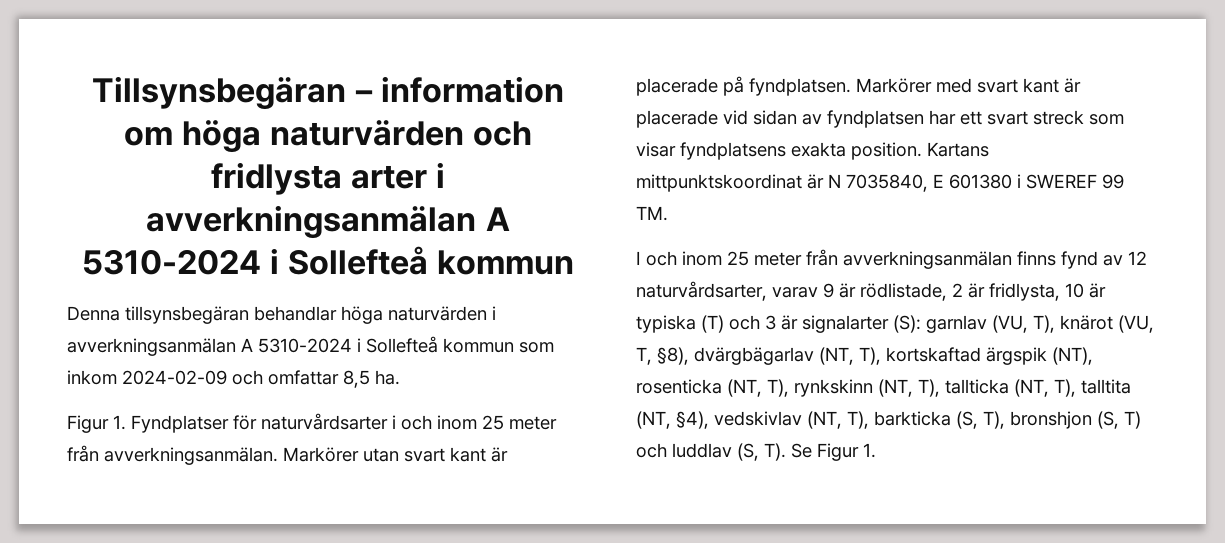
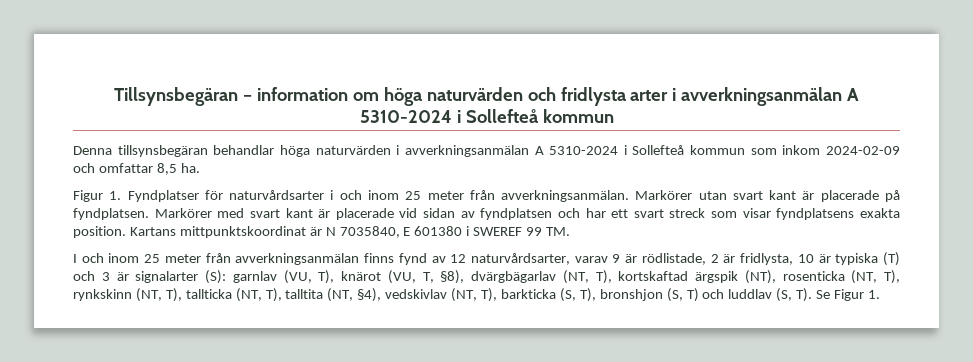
- Markörer med svart kant är placerade vid sidan av fyndplatsen har ett svart streck som visar fyndplatsens exakta position.
+ Markörer med svart kant är placerade vid sidan av fyndplatsen och har ett svart streck som visar fyndplatsens exakta position.

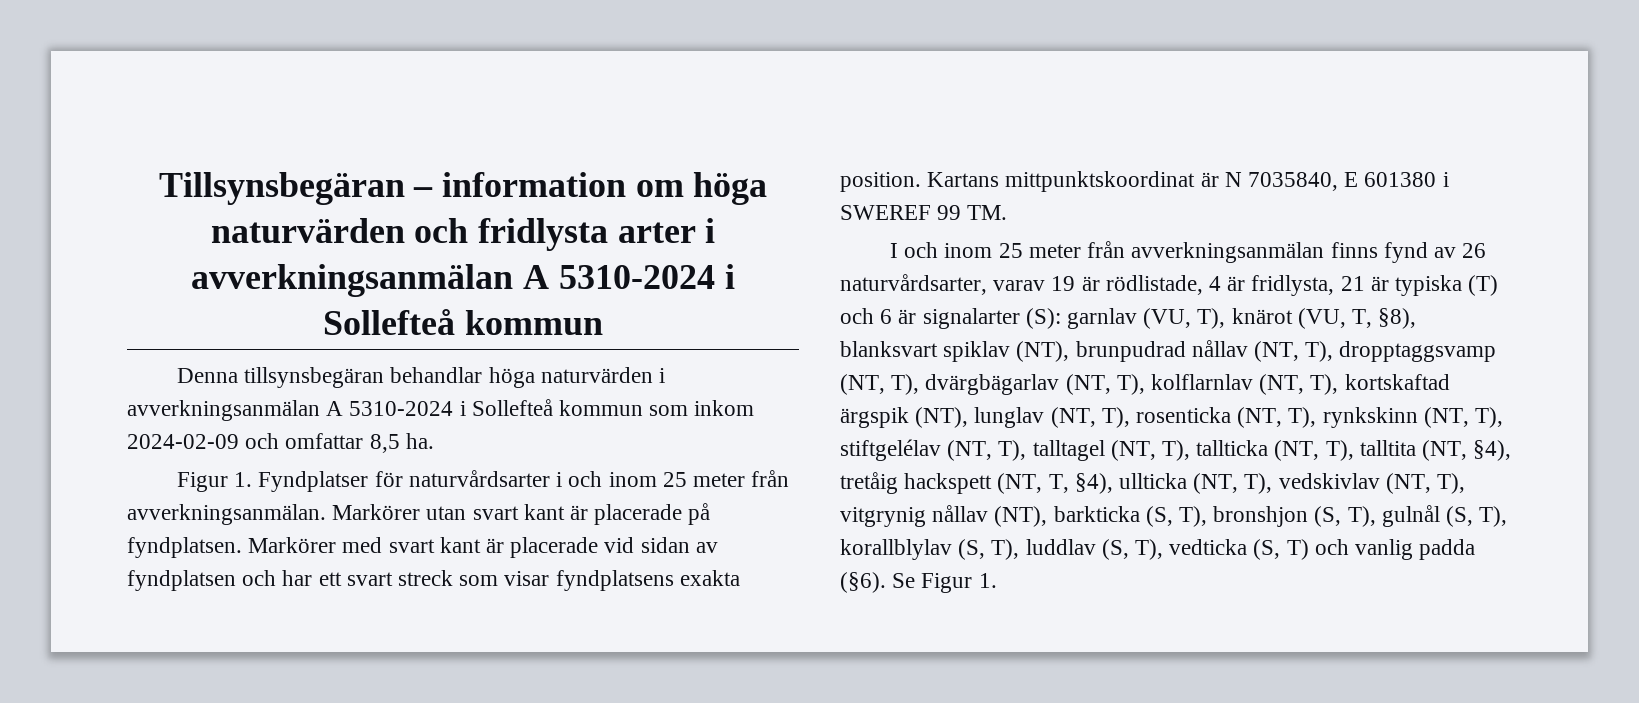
- I och inom 25 meter från avverkningsanmälan finns fynd av 12 naturvårdsarter, varav 9 är rödlistade, 2 är fridlysta, 10 är typiska (T) och 3 är signalarter (S): garnlav (VU, T), knärot (VU, T, §8), dvärgbägarlav (NT, T), kortskaftad ärgspik (NT), rosenticka (NT, T), rynkskinn (NT, T), tallticka (NT, T), talltita (NT, §4), vedskivlav (NT, T), barkticka (S, T), bronshjon (S, T) och luddlav (S, T). Se Figur 1.
+ I och inom 25 meter från avverkningsanmälan finns fynd av 26 naturvårdsarter, varav 19 är rödlistade, 4 är fridlysta, 21 är typiska (T) och 6 är signalarter (S): garnlav (VU, T), knärot (VU, T, §8), blanksvart spiklav (NT), brunpudrad nållav (NT, T), dropptaggsvamp (NT, T), dvärgbägarlav (NT, T), kolflarnlav (NT, T), kortskaftad ärgspik (NT), lunglav (NT, T), rosenticka (NT, T), rynkskinn (NT, T), stiftgelélav (NT, T), talltagel (NT, T), tallticka (NT, T), talltita (NT, §4), tretåig hackspett (NT, T, §4), ullticka (NT, T), vedskivlav (NT, T), vitgrynig nållav (NT), barkticka (S, T), bronshjon (S, T), gulnål (S, T), korallblylav (S, T), luddlav (S, T), vedticka (S, T) och vanlig padda (§6). Se Figur 1.

